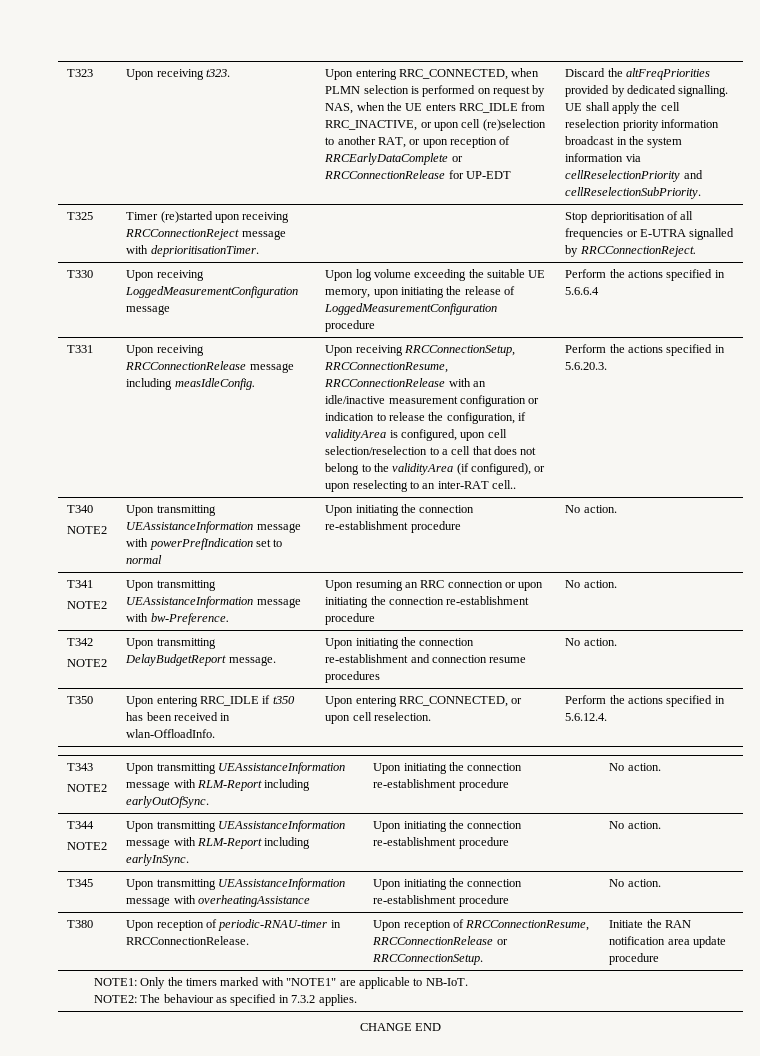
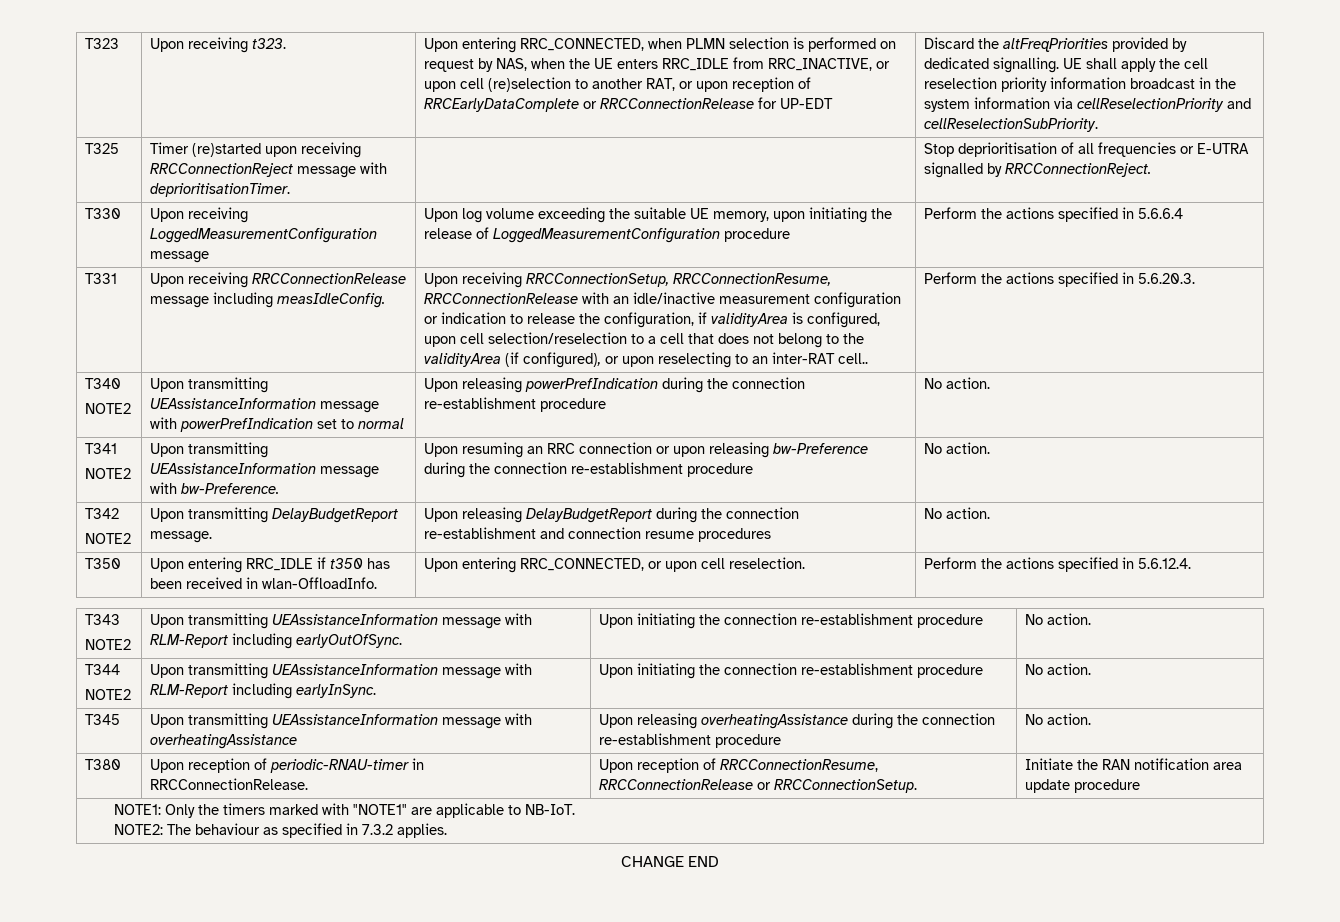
  T340
- NOTE2 | Upon transmitting UEAssistanceInformation message with powerPrefIndication set to normal | Upon initiating the connection re-establishment procedure | No action.
+ NOTE2 | Upon transmitting UEAssistanceInformation message with powerPrefIndication set to normal | Upon releasing powerPrefIndication during the connection re-establishment procedure | No action.
  T341
- NOTE2 | Upon transmitting UEAssistanceInformation message with bw-Preference. | Upon resuming an RRC connection or upon initiating the connection re-establishment procedure | No action.
+ NOTE2 | Upon transmitting UEAssistanceInformation message with bw-Preference. | Upon resuming an RRC connection or upon releasing bw-Preference during the connection re-establishment procedure | No action.
  T342
- NOTE2 | Upon transmitting DelayBudgetReport message. | Upon initiating the connection re-establishment and connection resume procedures | No action.
+ NOTE2 | Upon transmitting DelayBudgetReport message. | Upon releasing DelayBudgetReport during the connection re-establishment and connection resume procedures | No action.
- T345 | Upon transmitting UEAssistanceInformation message with overheatingAssistance | Upon initiating the connection re-establishment procedure | No action.
+ T345 | Upon transmitting UEAssistanceInformation message with overheatingAssistance | Upon releasing overheatingAssistance during the connection re-establishment procedure | No action.

